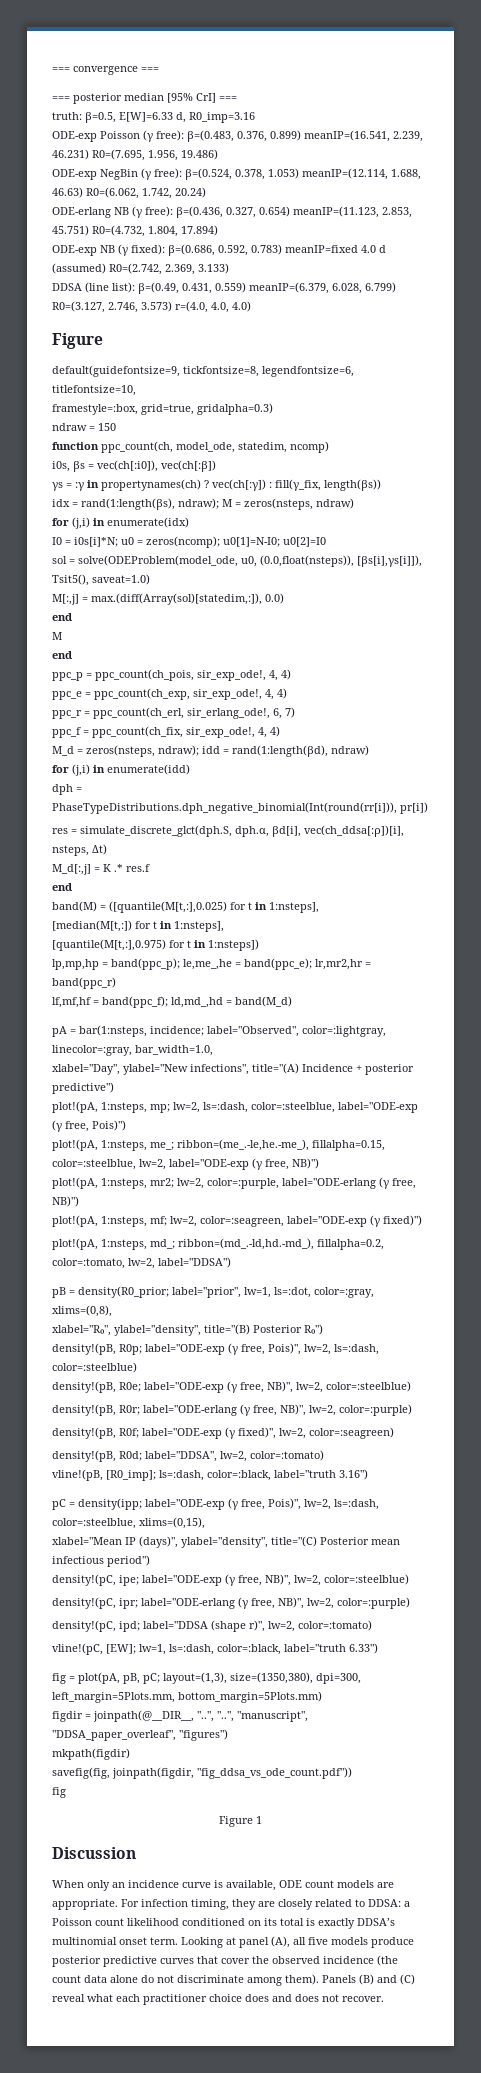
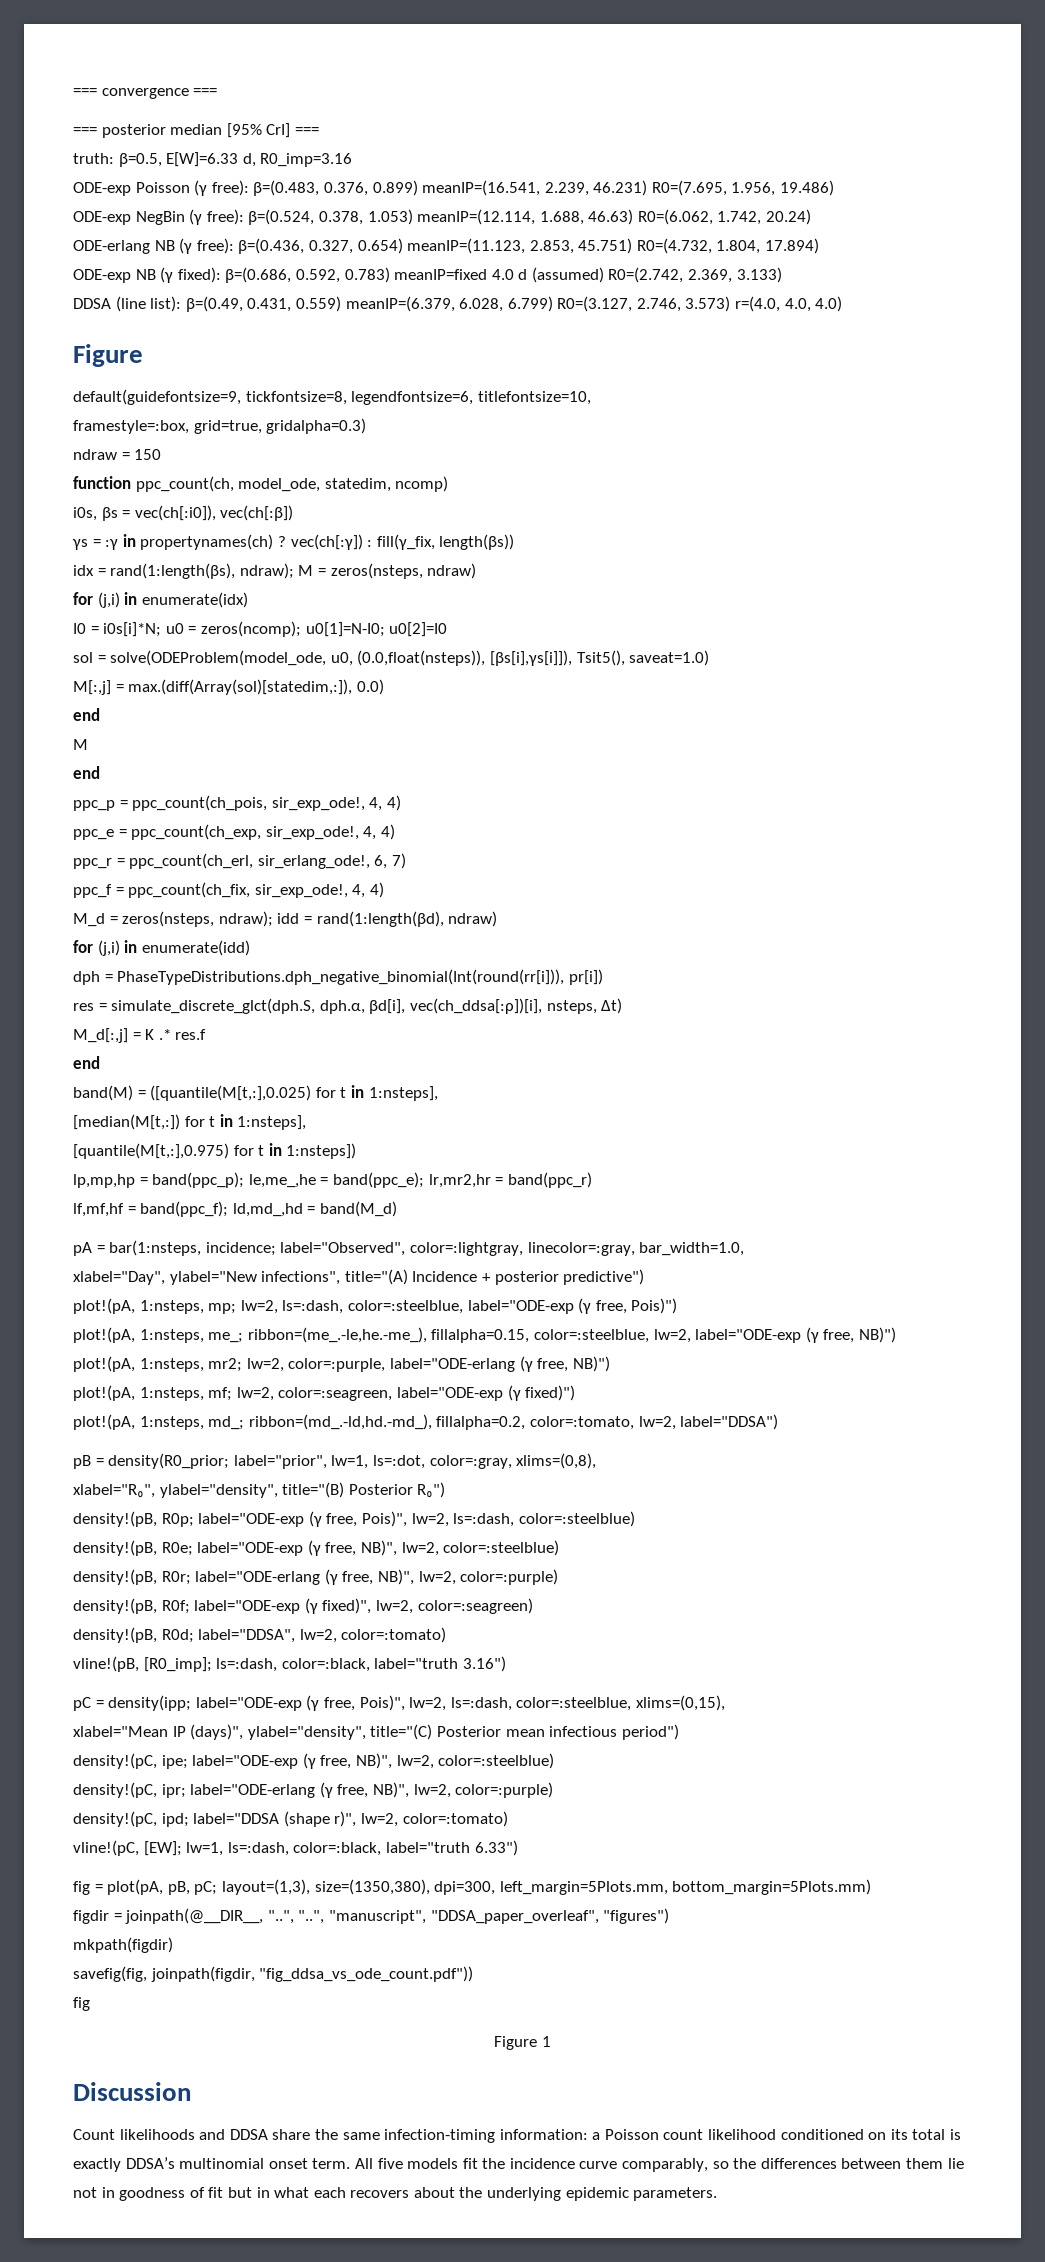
- When only an incidence curve is available, ODE count models are appropriate. For infection timing, they are closely related to DDSA: a Poisson count likelihood conditioned on its total is exactly DDSA’s multinomial onset term.
+ Count likelihoods and DDSA share the same infection-timing information: a Poisson count likelihood conditioned on its total is exactly DDSA’s multinomial onset term.
- Looking at panel (A), all five models produce posterior predictive curves that cover the observed incidence (the count data alone do not discriminate among them). Panels (B) and (C) reveal what each practitioner choice does and does not recover.
+ All five models fit the incidence curve comparably, so the differences between them lie not in goodness of fit but in what each recovers about the underlying epidemic parameters.

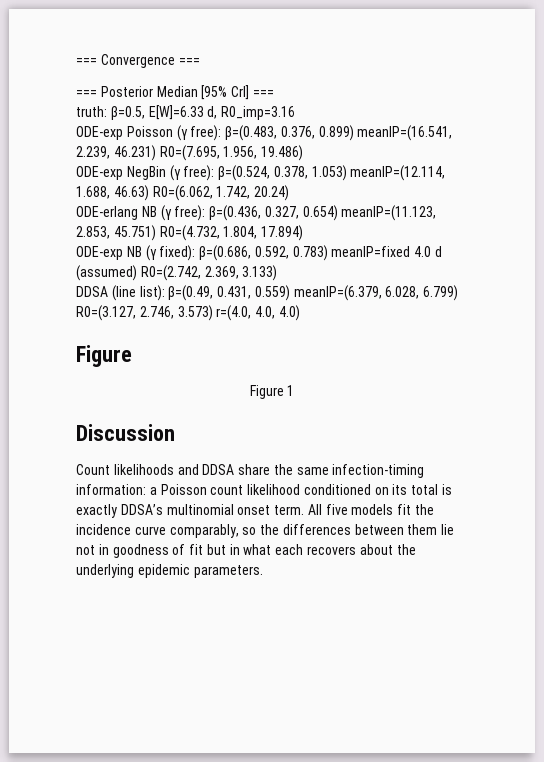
- === convergence ===
+ === Convergence ===
- === posterior median [95% CrI] ===
+ === Posterior Median [95% CrI] ===
- default(guidefontsize=9, tickfontsize=8, legendfontsize=6, titlefontsize=10,
- framestyle=:box, grid=true, gridalpha=0.3)
- ndraw = 150
- function ppc_count(ch, model_ode, statedim, ncomp)
- i0s, βs = vec(ch[:i0]), vec(ch[:β])
- γs = :γ in propertynames(ch) ? vec(ch[:γ]) : fill(γ_fix, length(βs))
- idx = rand(1:length(βs), ndraw); M = zeros(nsteps, ndraw)
- for (j,i) in enumerate(idx)
- I0 = i0s[i]*N; u0 = zeros(ncomp); u0[1]=N-I0; u0[2]=I0
- sol = solve(ODEProblem(model_ode, u0, (0.0,float(nsteps)), [βs[i],γs[i]]), Tsit5(), saveat=1.0)
- M[:,j] = max.(diff(Array(sol)[statedim,:]), 0.0)
- end
- M
- end
- ppc_p = ppc_count(ch_pois, sir_exp_ode!, 4, 4)
- ppc_e = ppc_count(ch_exp, sir_exp_ode!, 4, 4)
- ppc_r = ppc_count(ch_erl, sir_erlang_ode!, 6, 7)
- ppc_f = ppc_count(ch_fix, sir_exp_ode!, 4, 4)
- M_d = zeros(nsteps, ndraw); idd = rand(1:length(βd), ndraw)
- for (j,i) in enumerate(idd)
- dph = PhaseTypeDistributions.dph_negative_binomial(Int(round(rr[i])), pr[i])
- res = simulate_discrete_glct(dph.S, dph.α, βd[i], vec(ch_ddsa[:ρ])[i], nsteps, Δt)
- M_d[:,j] = K .* res.f
- end
- band(M) = ([quantile(M[t,:],0.025) for t in 1:nsteps],
- [median(M[t,:]) for t in 1:nsteps],
- [quantile(M[t,:],0.975) for t in 1:nsteps])
- lp,mp,hp = band(ppc_p); le,me_,he = band(ppc_e); lr,mr2,hr = band(ppc_r)
- lf,mf,hf = band(ppc_f); ld,md_,hd = band(M_d)
- pA = bar(1:nsteps, incidence; label="Observed", color=:lightgray, linecolor=:gray, bar_width=1.0,
- xlabel="Day", ylabel="New infections", title="(A) Incidence + posterior predictive")
- plot!(pA, 1:nsteps, mp; lw=2, ls=:dash, color=:steelblue, label="ODE-exp (γ free, Pois)")
- plot!(pA, 1:nsteps, me_; ribbon=(me_.-le,he.-me_), fillalpha=0.15, color=:steelblue, lw=2, label="ODE-exp (γ free, NB)")
- plot!(pA, 1:nsteps, mr2; lw=2, color=:purple, label="ODE-erlang (γ free, NB)")
- plot!(pA, 1:nsteps, mf; lw=2, color=:seagreen, label="ODE-exp (γ fixed)")
- plot!(pA, 1:nsteps, md_; ribbon=(md_.-ld,hd.-md_), fillalpha=0.2, color=:tomato, lw=2, label="DDSA")
- pB = density(R0_prior; label="prior", lw=1, ls=:dot, color=:gray, xlims=(0,8),
- xlabel="R₀", ylabel="density", title="(B) Posterior R₀")
- density!(pB, R0p; label="ODE-exp (γ free, Pois)", lw=2, ls=:dash, color=:steelblue)
- density!(pB, R0e; label="ODE-exp (γ free, NB)", lw=2, color=:steelblue)
- density!(pB, R0r; label="ODE-erlang (γ free, NB)", lw=2, color=:purple)
- density!(pB, R0f; label="ODE-exp (γ fixed)", lw=2, color=:seagreen)
- density!(pB, R0d; label="DDSA", lw=2, color=:tomato)
- vline!(pB, [R0_imp]; ls=:dash, color=:black, label="truth 3.16")
- pC = density(ipp; label="ODE-exp (γ free, Pois)", lw=2, ls=:dash, color=:steelblue, xlims=(0,15),
- xlabel="Mean IP (days)", ylabel="density", title="(C) Posterior mean infectious period")
- density!(pC, ipe; label="ODE-exp (γ free, NB)", lw=2, color=:steelblue)
- density!(pC, ipr; label="ODE-erlang (γ free, NB)", lw=2, color=:purple)
- density!(pC, ipd; label="DDSA (shape r)", lw=2, color=:tomato)
- vline!(pC, [EW]; lw=1, ls=:dash, color=:black, label="truth 6.33")
- fig = plot(pA, pB, pC; layout=(1,3), size=(1350,380), dpi=300, left_margin=5Plots.mm, bottom_margin=5Plots.mm)
- figdir = joinpath(@__DIR__, "..", "..", "manuscript", "DDSA_paper_overleaf", "figures")
- mkpath(figdir)
- savefig(fig, joinpath(figdir, "fig_ddsa_vs_ode_count.pdf"))
- fig

